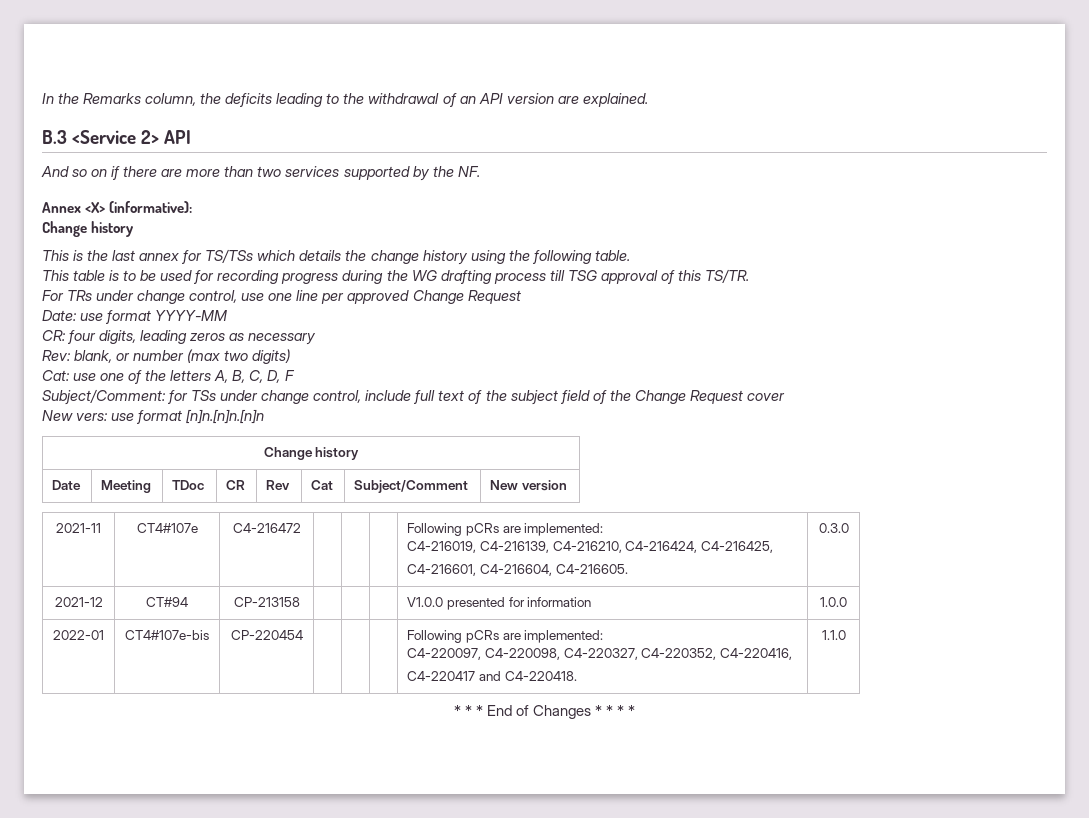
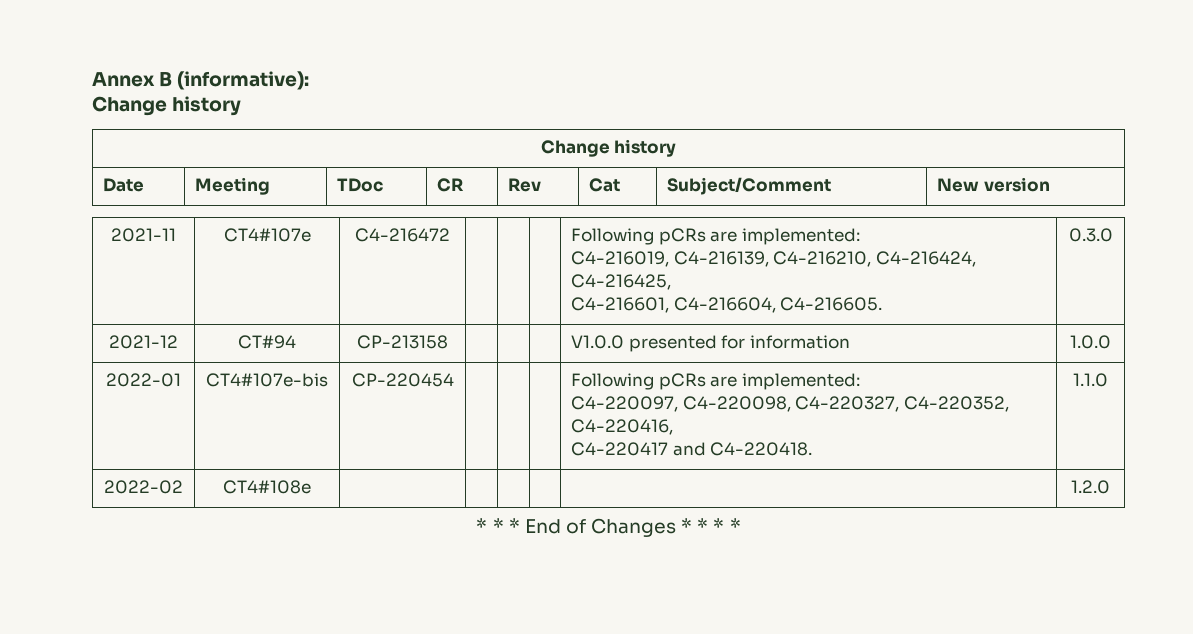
- In the Remarks column, the deficits leading to the withdrawal of an API version are explained.
- B.3 <Service 2> API
- And so on if there are more than two services supported by the NF.
- Annex <X> (informative):
+ Annex B (informative):
  Change history
- This is the last annex for TS/TSs which details the change history using the following table.
- This table is to be used for recording progress during the WG drafting process till TSG approval of this TS/TR.
- For TRs under change control, use one line per approved Change Request
- Date: use format YYYY-MM
- CR: four digits, leading zeros as necessary
- Rev: blank, or number (max two digits)
- Cat: use one of the letters A, B, C, D, F
- Subject/Comment: for TSs under change control, include full text of the subject field of the Change Request cover
- New vers: use format [n]n.[n]n.[n]n
+ 2022-02 | CT4#108e | | | | | | 1.2.0

